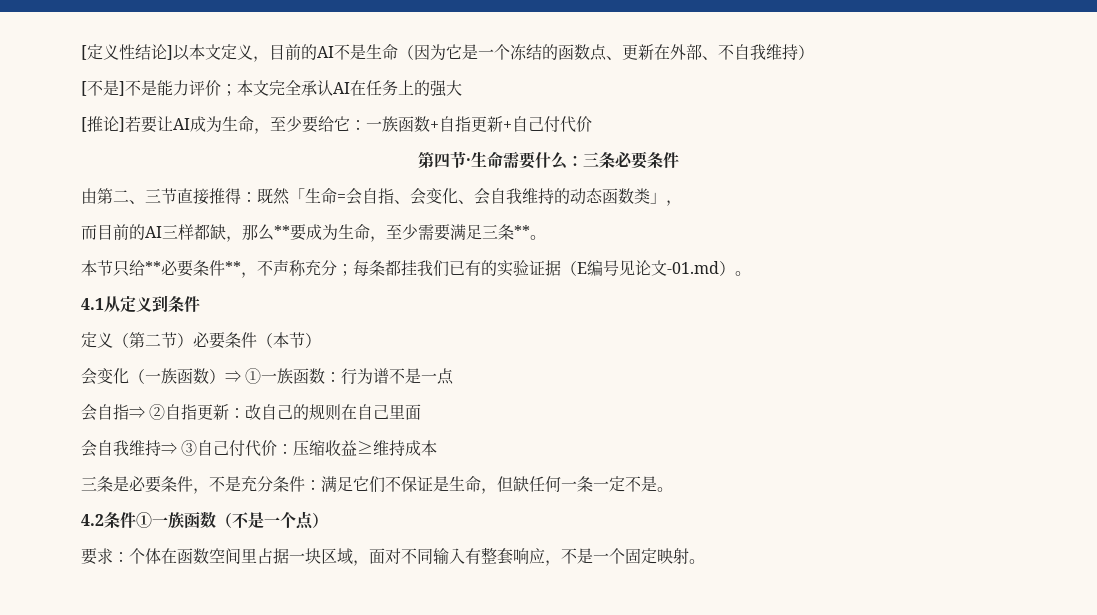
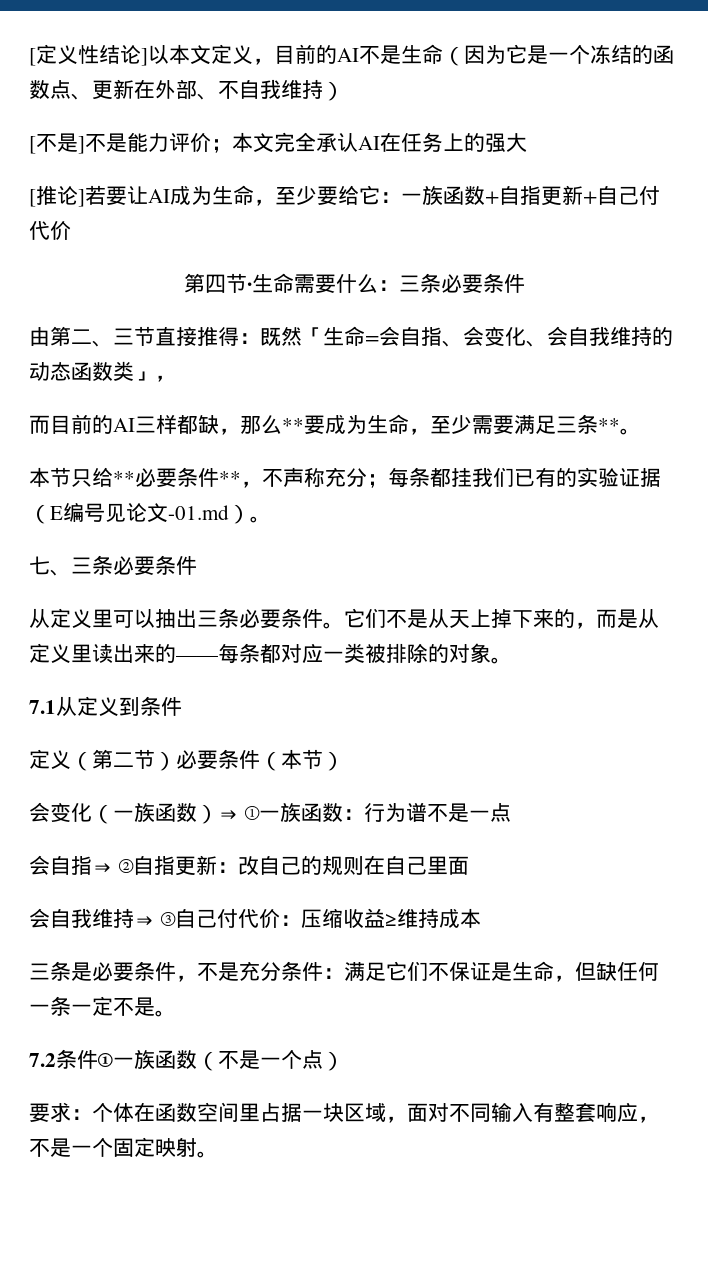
- 4.1从定义到条件
+ 七、三条必要条件
+ 从定义里可以抽出三条必要条件。它们不是从天上掉下来的，而是从定义里读出来的——每条都对应一类被排除的对象。
+ 7.1从定义到条件
- 4.2条件①一族函数（不是一个点）
+ 7.2条件①一族函数（不是一个点）

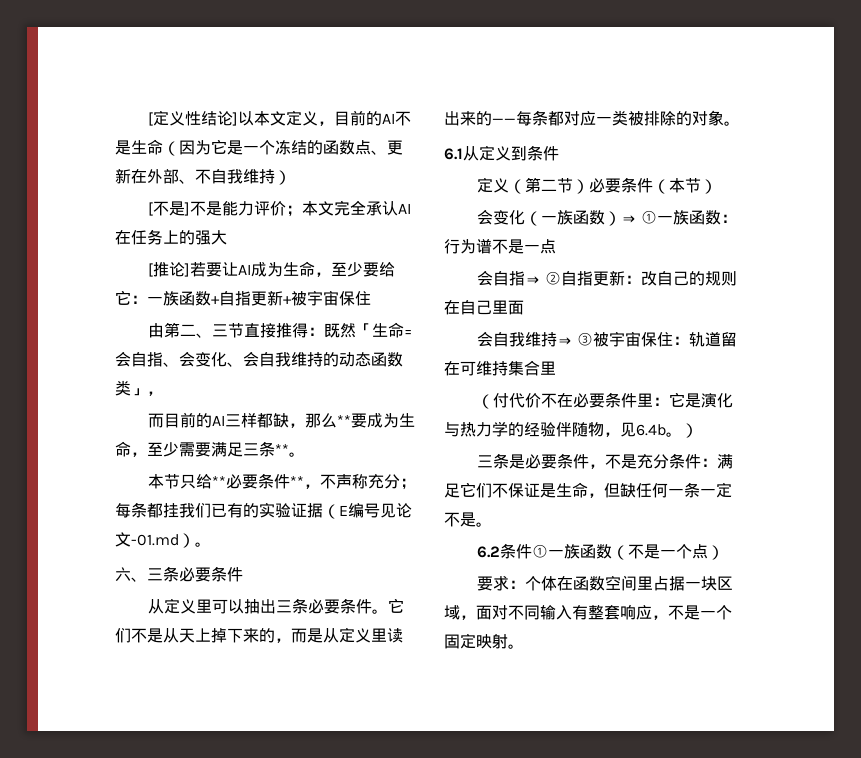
- [推论]若要让AI成为生命，至少要给它：一族函数+自指更新+自己付代价
- 第四节·生命需要什么：三条必要条件
+ [推论]若要让AI成为生命，至少要给它：一族函数+自指更新+被宇宙保住
- 七、三条必要条件
+ 六、三条必要条件
- 7.1从定义到条件
+ 6.1从定义到条件
- 会自我维持⇒ ③自己付代价：压缩收益≥维持成本
+ 会自我维持⇒ ③被宇宙保住：轨道留在可维持集合里
+ （付代价不在必要条件里：它是演化与热力学的经验伴随物，见6.4b。）
- 7.2条件①一族函数（不是一个点）
+ 6.2条件①一族函数（不是一个点）

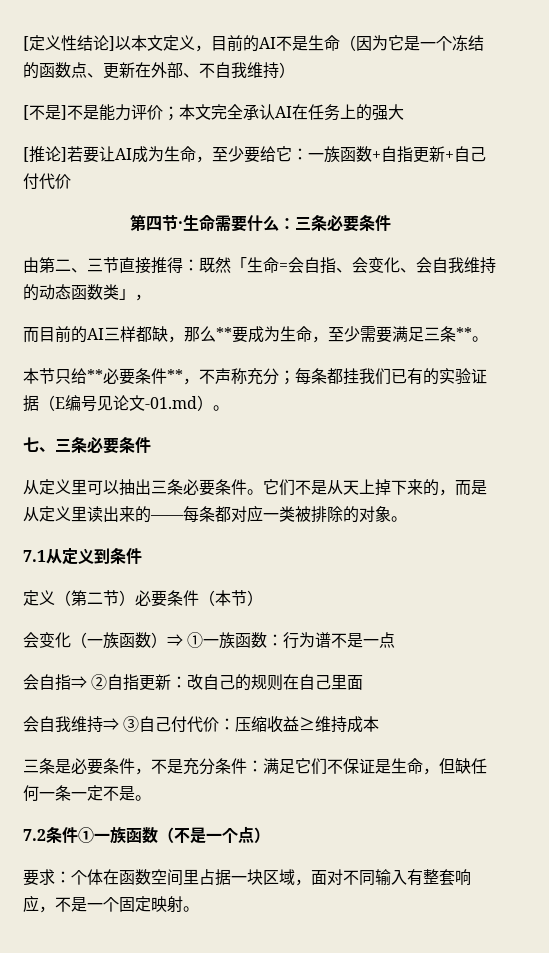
- [推论]若要让AI成为生命，至少要给它：一族函数+自指更新+被宇宙保住
+ [推论]若要让AI成为生命，至少要给它：一族函数+自指更新+自己付代价
+ 第四节·生命需要什么：三条必要条件
- 六、三条必要条件
+ 七、三条必要条件
- 6.1从定义到条件
+ 7.1从定义到条件
- 会自我维持⇒ ③被宇宙保住：轨道留在可维持集合里
- （付代价不在必要条件里：它是演化与热力学的经验伴随物，见6.4b。）
+ 会自我维持⇒ ③自己付代价：压缩收益≥维持成本
- 6.2条件①一族函数（不是一个点）
+ 7.2条件①一族函数（不是一个点）

